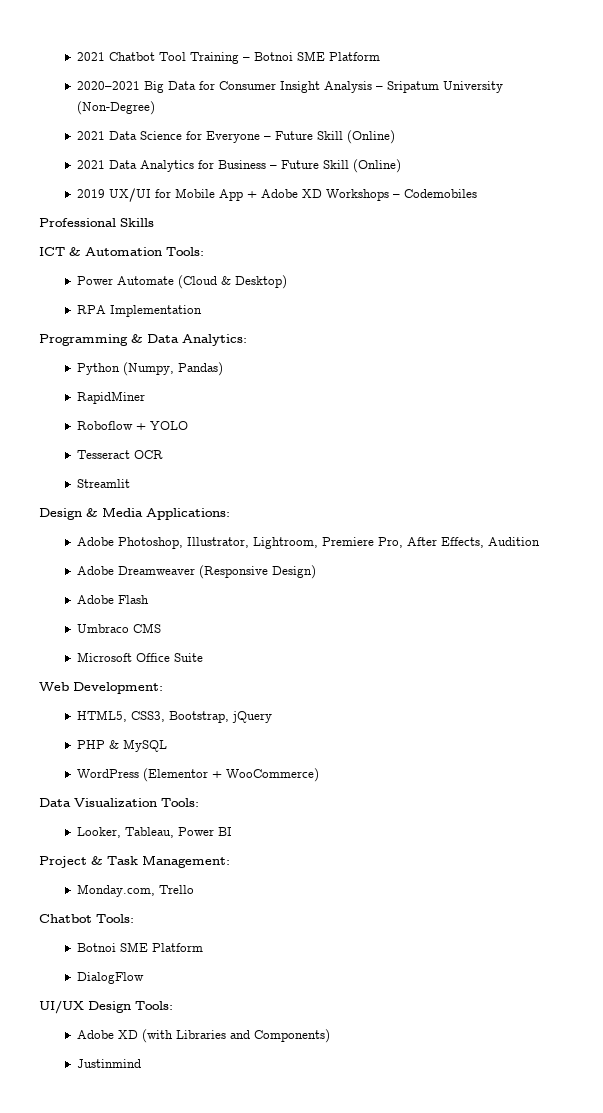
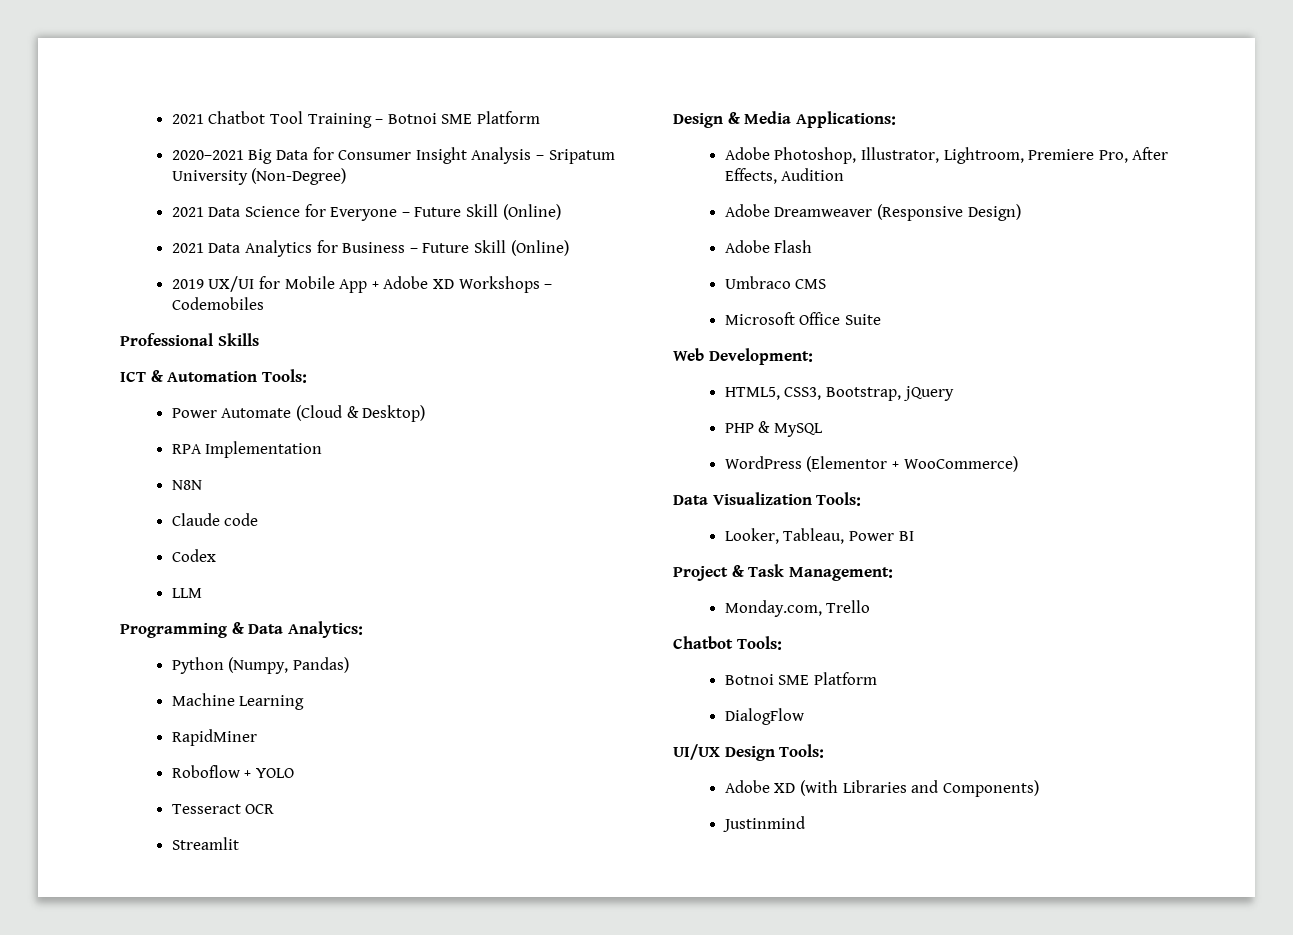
+ N8N
+ Claude code
+ Codex
+ LLM
+ Machine Learning

